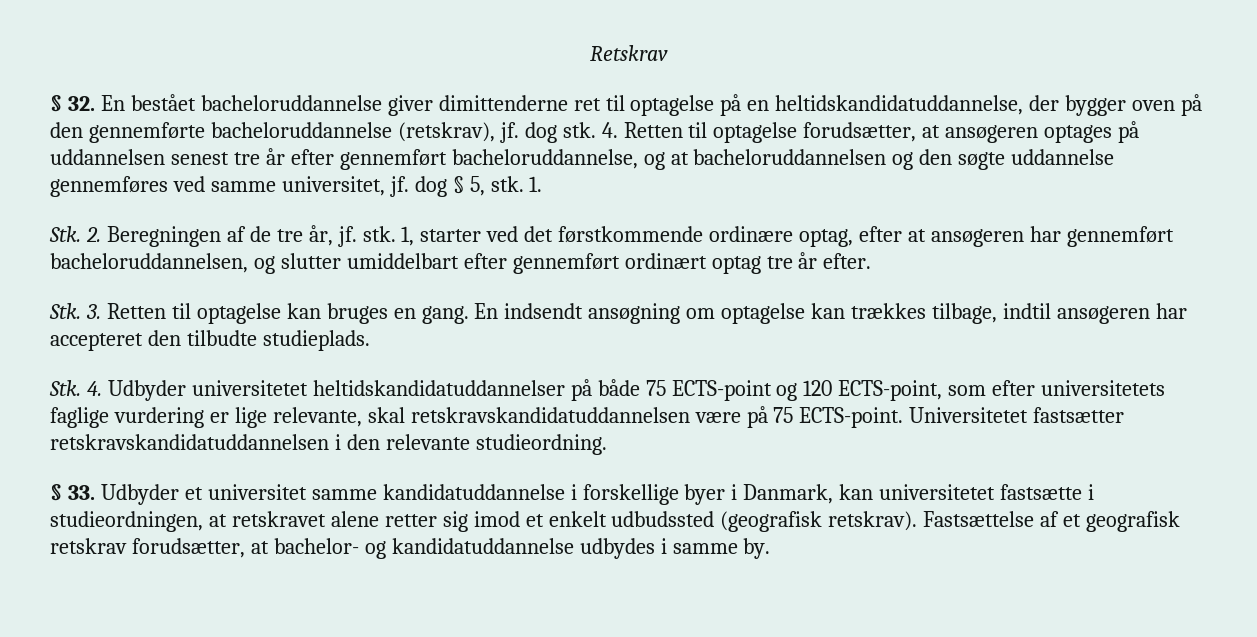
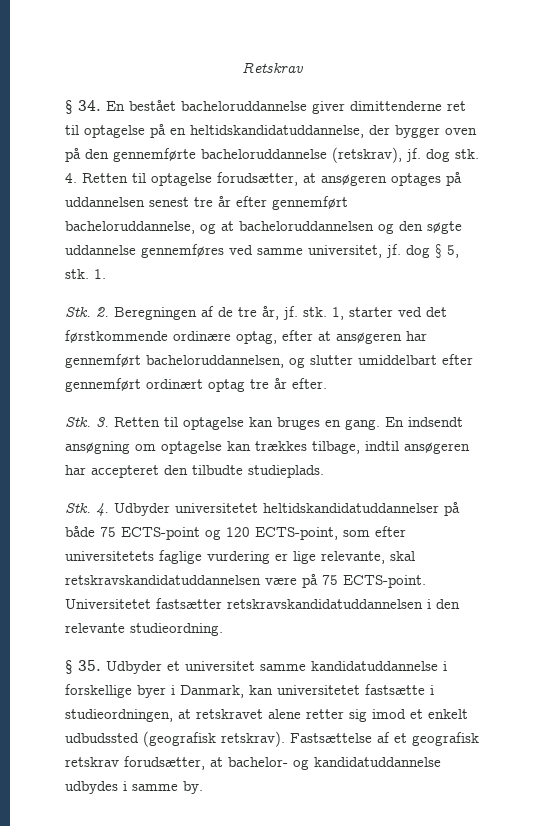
- § 32. En bestået bacheloruddannelse giver dimittenderne ret til optagelse på en heltidskandidatuddannelse, der bygger oven på den gennemførte bacheloruddannelse (retskrav), jf. dog stk.
+ § 34. En bestået bacheloruddannelse giver dimittenderne ret til optagelse på en heltidskandidatuddannelse, der bygger oven på den gennemførte bacheloruddannelse (retskrav), jf. dog stk.
- § 33. Udbyder et universitet samme kandidatuddannelse i forskellige byer i Danmark, kan universitetet fastsætte i studieordningen, at retskravet alene retter sig imod et enkelt udbudssted (geografisk retskrav).
+ § 35. Udbyder et universitet samme kandidatuddannelse i forskellige byer i Danmark, kan universitetet fastsætte i studieordningen, at retskravet alene retter sig imod et enkelt udbudssted (geografisk retskrav).

